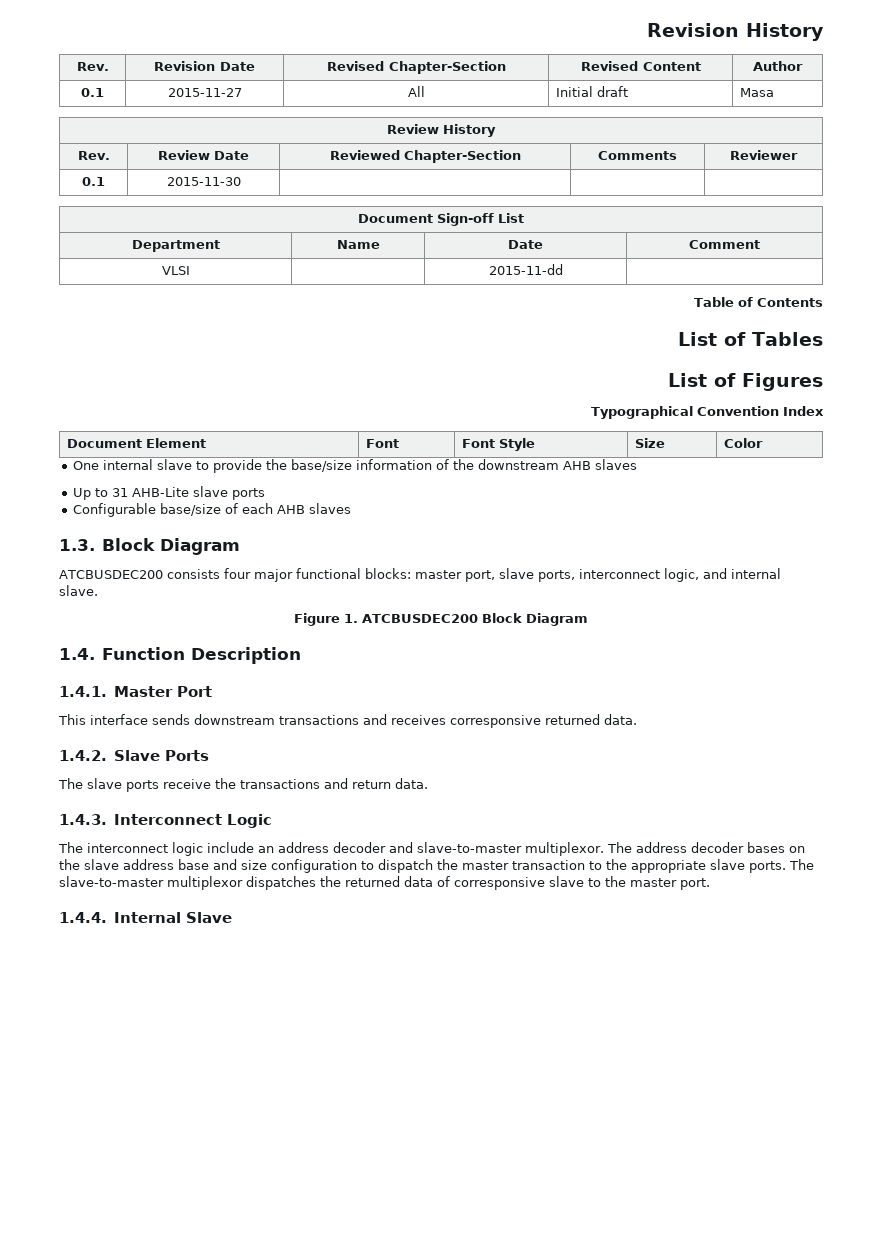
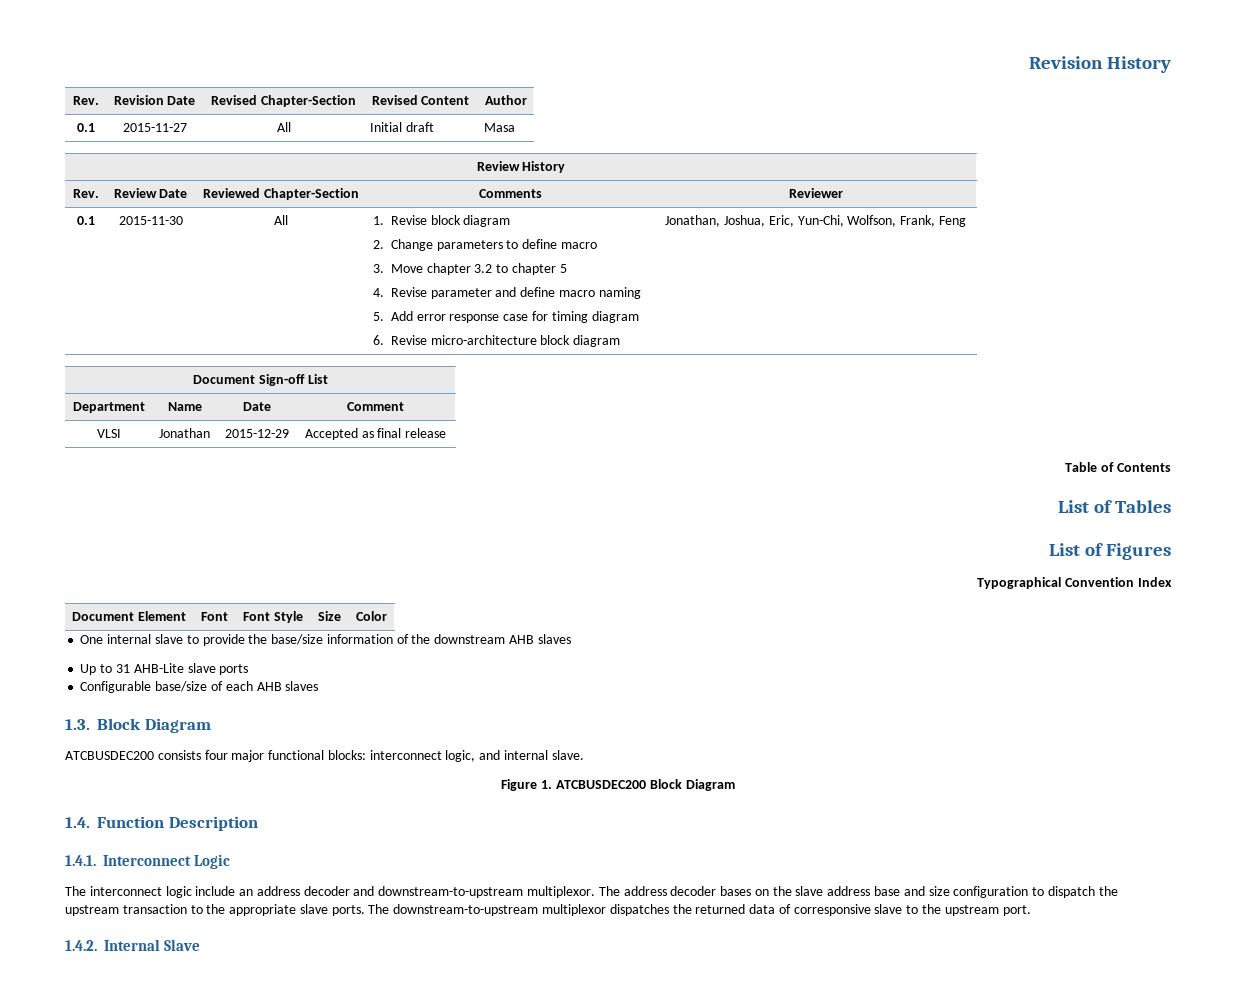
+ All | 1. Revise block diagram
+ 2. Change parameters to define macro
+ 3. Move chapter 3.2 to chapter 5
+ 4. Revise parameter and define macro naming
+ 5. Add error response case for timing diagram
+ 6. Revise micro-architecture block diagram | Jonathan, Joshua, Eric, Yun-Chi, Wolfson, Frank, Feng
- VLSI | | 2015-11-dd |
+ VLSI | Jonathan | 2015-12-29 | Accepted as final release
- ATCBUSDEC200 consists four major functional blocks: master port, slave ports, interconnect logic, and internal slave.
+ ATCBUSDEC200 consists four major functional blocks: interconnect logic, and internal slave.
- 1.4.1. Master Port
- This interface sends downstream transactions and receives corresponsive returned data.
- 1.4.2. Slave Ports
- The slave ports receive the transactions and return data.
- 1.4.3. Interconnect Logic
+ 1.4.1. Interconnect Logic
- The interconnect logic include an address decoder and slave-to-master multiplexor.
+ The interconnect logic include an address decoder and downstream-to-upstream multiplexor.
- The address decoder bases on the slave address base and size configuration to dispatch the master transaction to the appropriate slave ports.
+ The address decoder bases on the slave address base and size configuration to dispatch the upstream transaction to the appropriate slave ports.
- The slave-to-master multiplexor dispatches the returned data of corresponsive slave to the master port.
+ The downstream-to-upstream multiplexor dispatches the returned data of corresponsive slave to the upstream port.
- 1.4.4. Internal Slave
+ 1.4.2. Internal Slave

